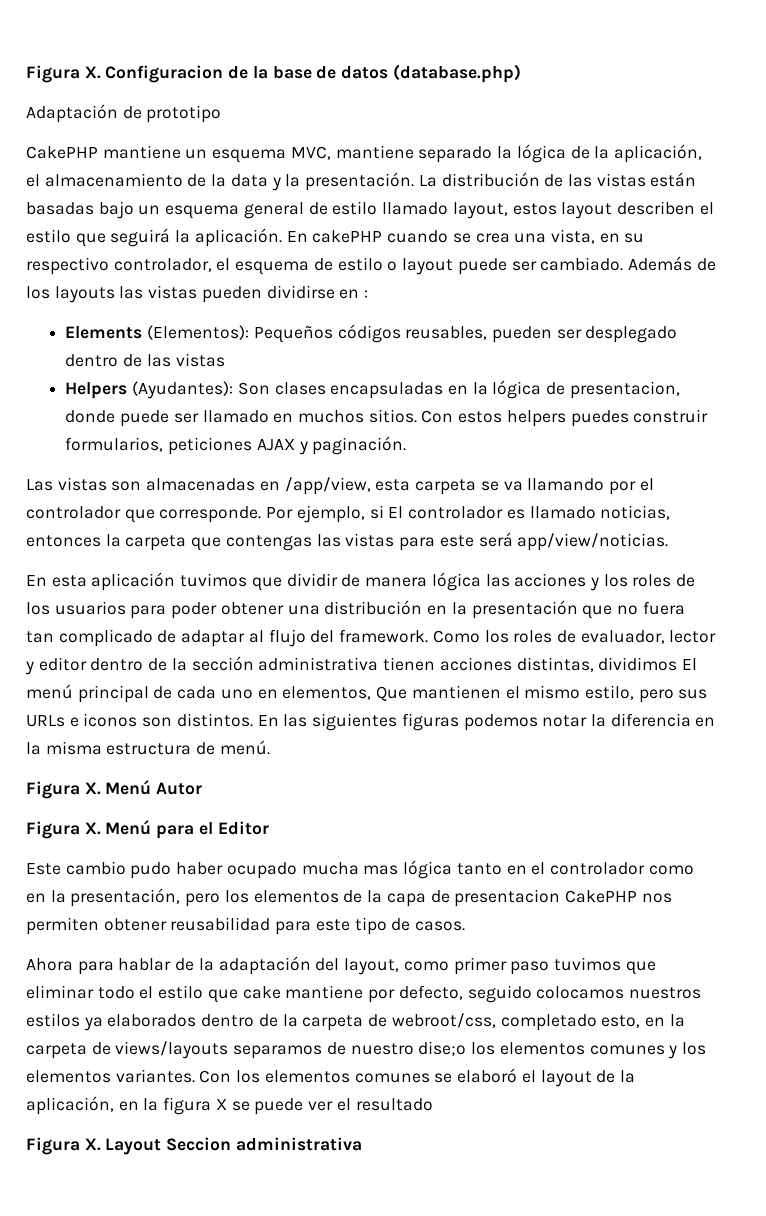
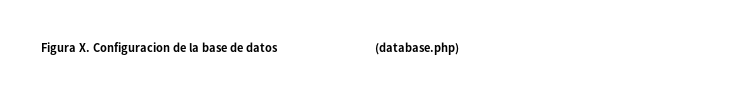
- Adaptación de prototipo
- CakePHP mantiene un esquema MVC, mantiene separado la lógica de la aplicación, el almacenamiento de la data y la presentación. La distribución de las vistas están basadas bajo un esquema general de estilo llamado layout, estos layout describen el estilo que seguirá la aplicación. En cakePHP cuando se crea una vista, en su respectivo controlador, el esquema de estilo o layout puede ser cambiado. Además de los layouts las vistas pueden dividirse en :
- Elements (Elementos): Pequeños códigos reusables, pueden ser desplegado dentro de las vistas
- Helpers (Ayudantes): Son clases encapsuladas en la lógica de presentacion, donde puede ser llamado en muchos sitios. Con estos helpers puedes construir formularios, peticiones AJAX y paginación.
- Las vistas son almacenadas en /app/view, esta carpeta se va llamando por el controlador que corresponde. Por ejemplo, si El controlador es llamado noticias, entonces la carpeta que contengas las vistas para este será app/view/noticias.
- En esta aplicación tuvimos que dividir de manera lógica las acciones y los roles de los usuarios para poder obtener una distribución en la presentación que no fuera tan complicado de adaptar al flujo del framework. Como los roles de evaluador, lector y editor dentro de la sección administrativa tienen acciones distintas, dividimos El menú principal de cada uno en elementos, Que mantienen el mismo estilo, pero sus URLs e iconos son distintos. En las siguientes figuras podemos notar la diferencia en la misma estructura de menú.
- Figura X. Menú Autor
- Figura X. Menú para el Editor
- Este cambio pudo haber ocupado mucha mas lógica tanto en el controlador como en la presentación, pero los elementos de la capa de presentacion CakePHP nos permiten obtener reusabilidad para este tipo de casos.
- Ahora para hablar de la adaptación del layout, como primer paso tuvimos que eliminar todo el estilo que cake mantiene por defecto, seguido colocamos nuestros estilos ya elaborados dentro de la carpeta de webroot/css, completado esto, en la carpeta de views/layouts separamos de nuestro dise;o los elementos comunes y los elementos variantes. Con los elementos comunes se elaboró el layout de la aplicación, en la figura X se puede ver el resultado
- Figura X. Layout Seccion administrativa

